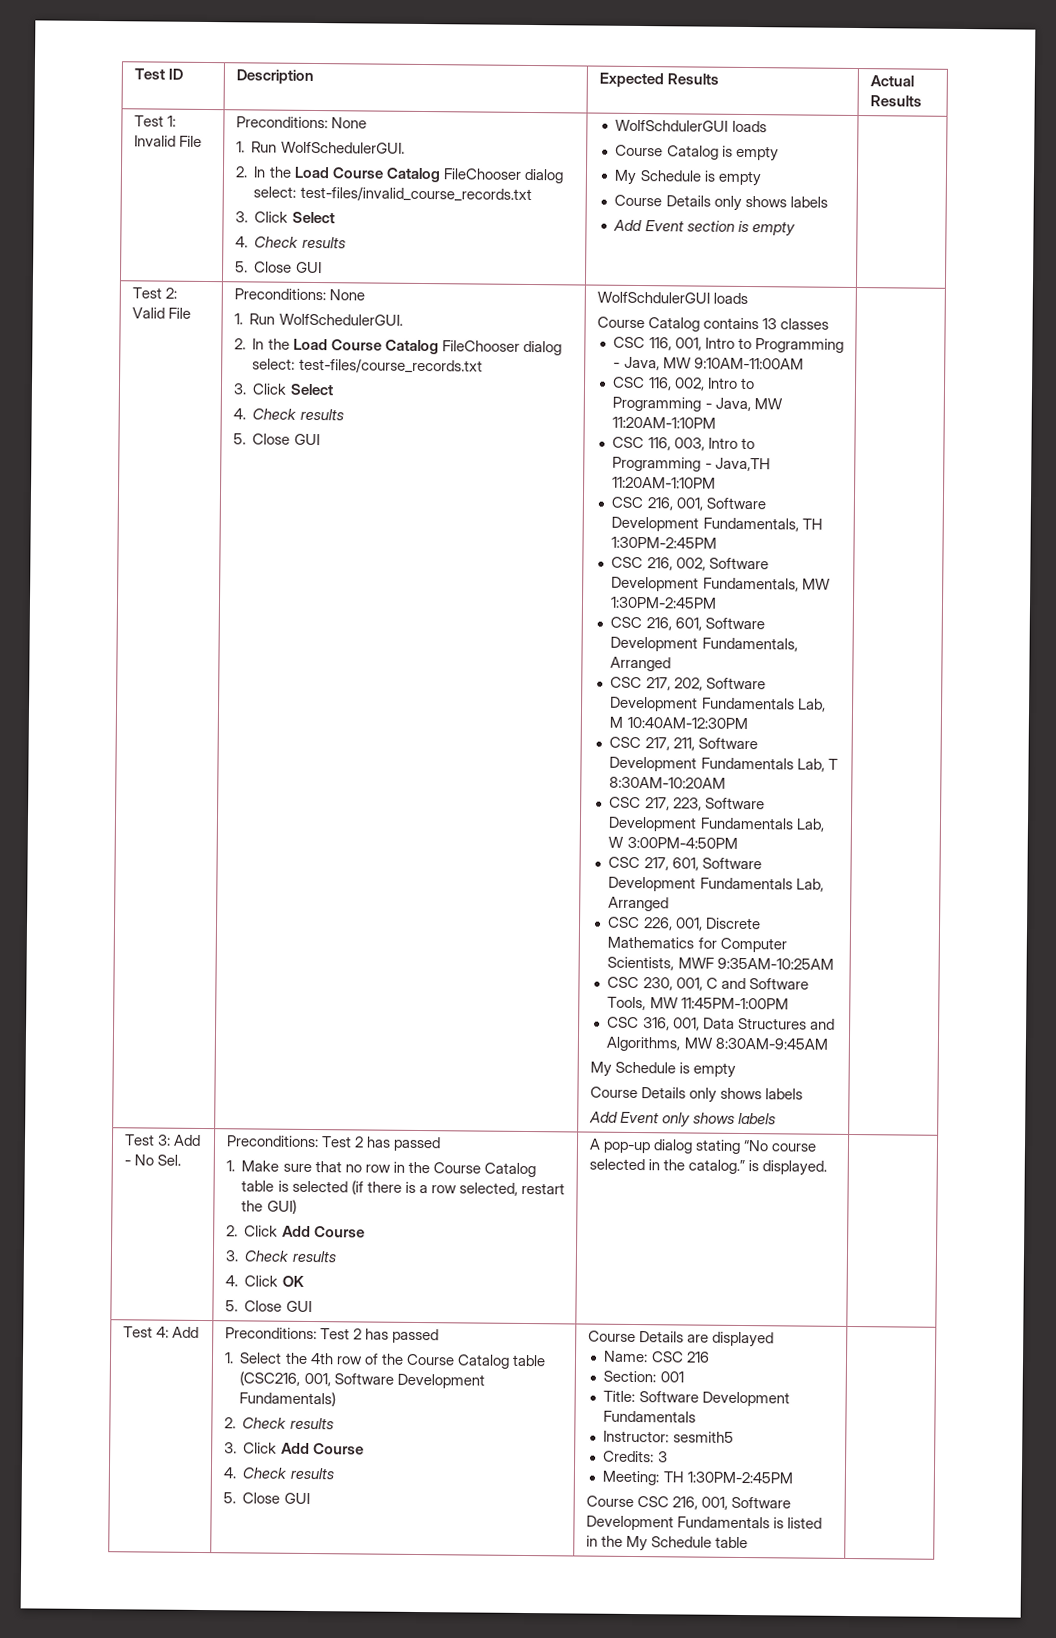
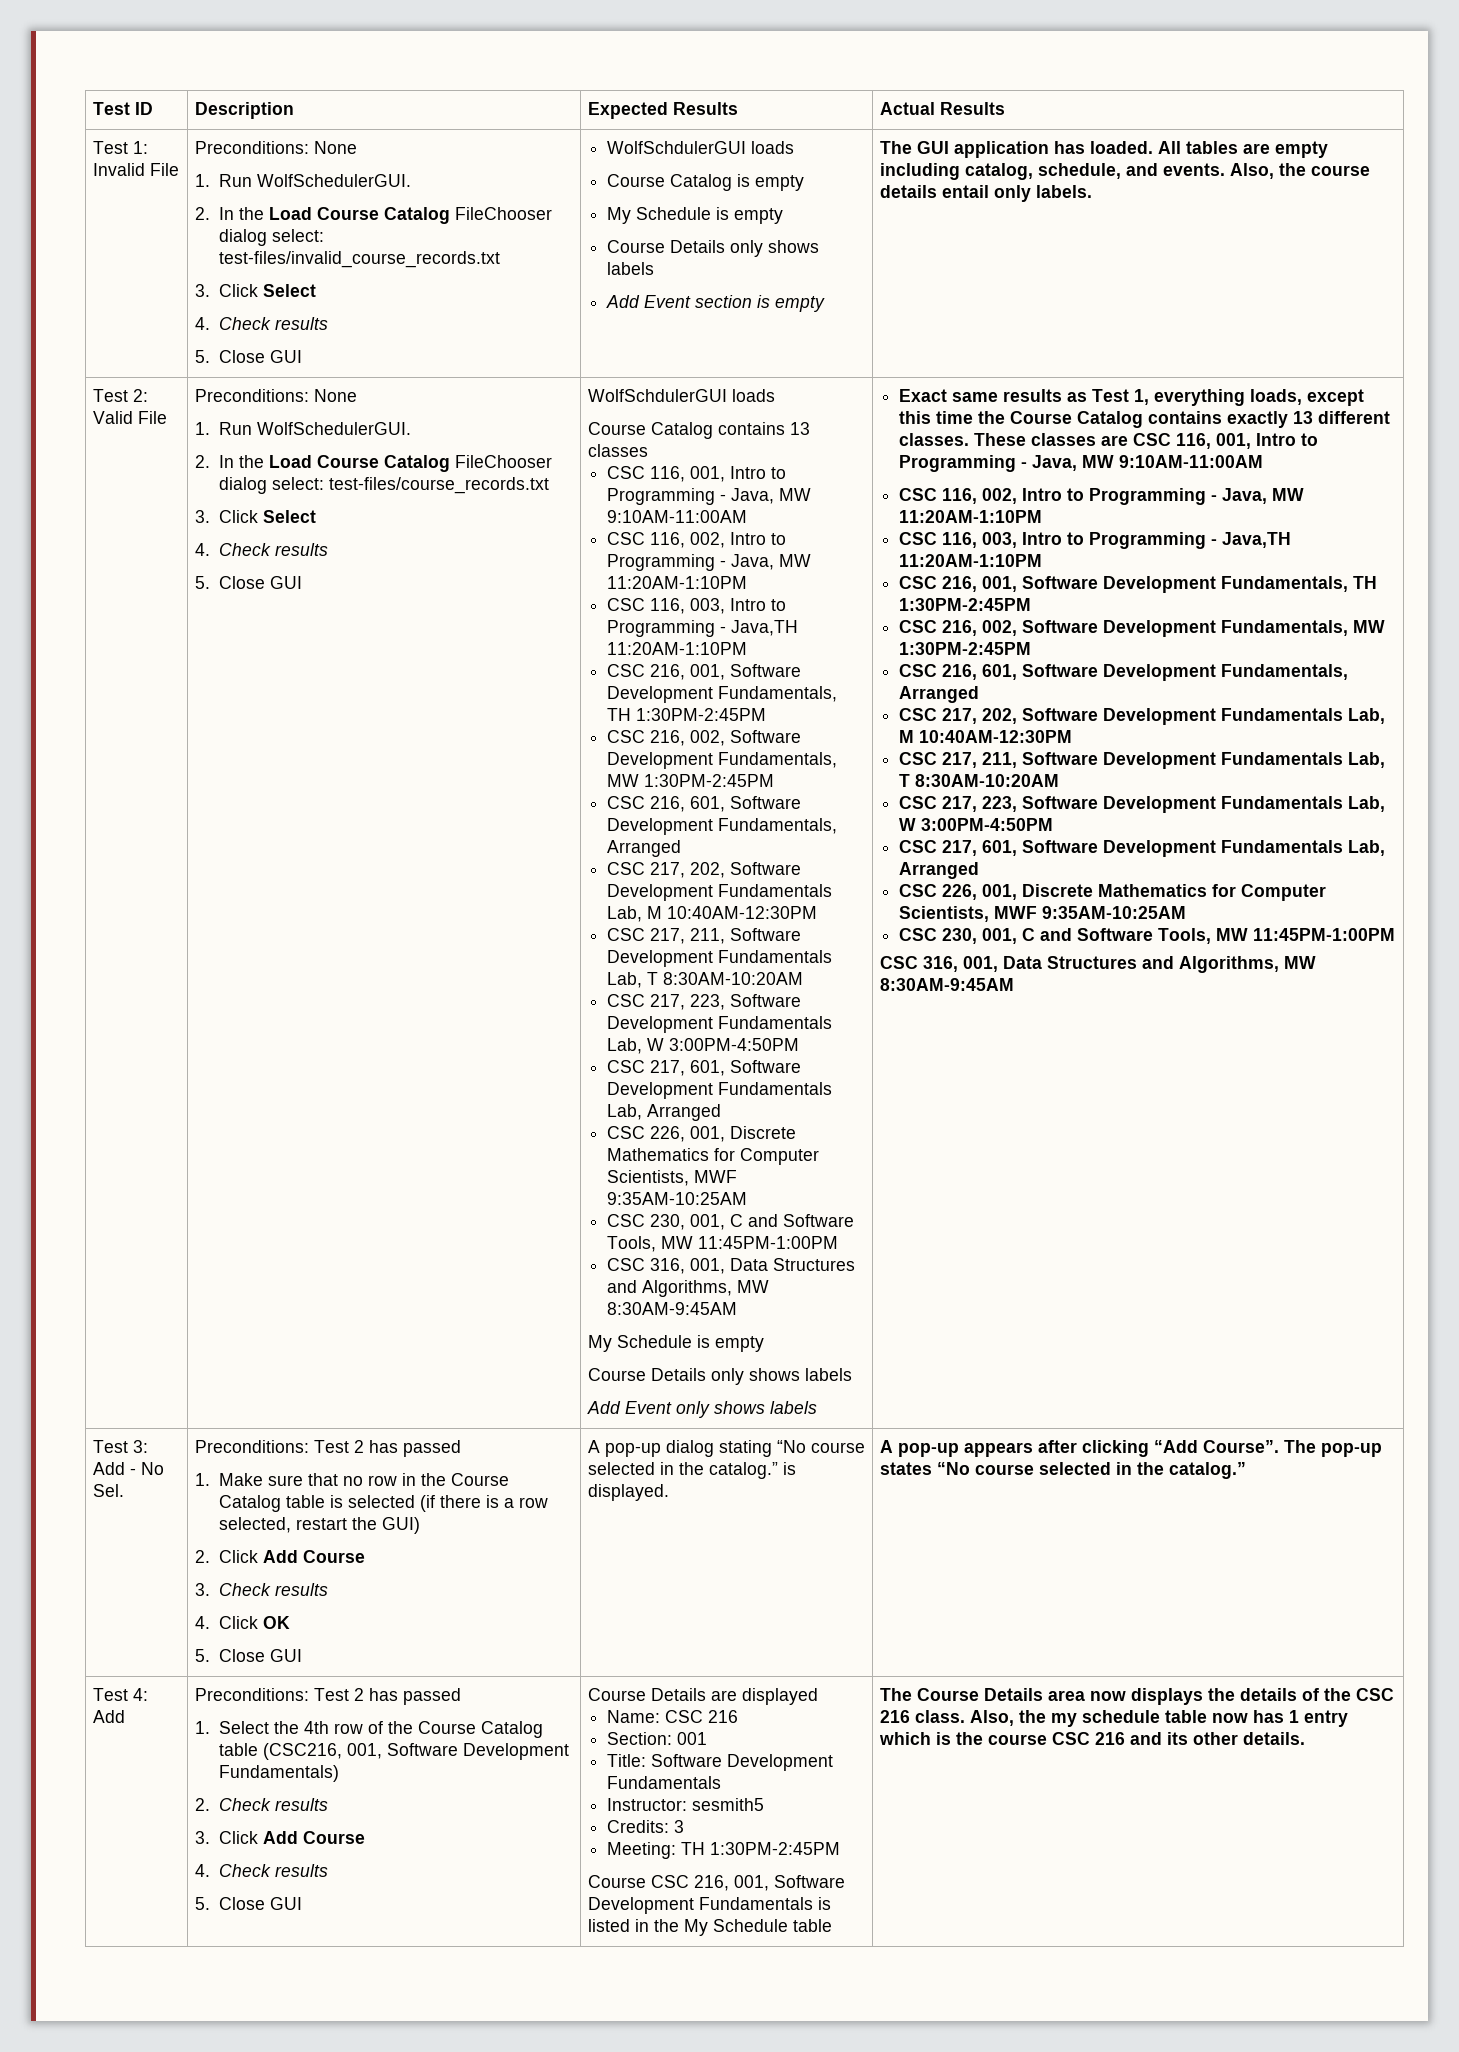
+ The GUI application has loaded. All tables are empty including catalog, schedule, and events. Also, the course details entail only labels.
+ Exact same results as Test 1, everything loads, except this time the Course Catalog contains exactly 13 different classes. These classes are CSC 116, 001, Intro to Programming - Java, MW 9:10AM-11:00AM
+ CSC 116, 002, Intro to Programming - Java, MW 11:20AM-1:10PM
+ CSC 116, 003, Intro to Programming - Java,TH 11:20AM-1:10PM
+ CSC 216, 001, Software Development Fundamentals, TH 1:30PM-2:45PM
+ CSC 216, 002, Software Development Fundamentals, MW 1:30PM-2:45PM
+ CSC 216, 601, Software Development Fundamentals, Arranged
+ CSC 217, 202, Software Development Fundamentals Lab, M 10:40AM-12:30PM
+ CSC 217, 211, Software Development Fundamentals Lab, T 8:30AM-10:20AM
+ CSC 217, 223, Software Development Fundamentals Lab, W 3:00PM-4:50PM
+ CSC 217, 601, Software Development Fundamentals Lab, Arranged
+ CSC 226, 001, Discrete Mathematics for Computer Scientists, MWF 9:35AM-10:25AM
+ CSC 230, 001, C and Software Tools, MW 11:45PM-1:00PM
+ CSC 316, 001, Data Structures and Algorithms, MW 8:30AM-9:45AM
+ A pop-up appears after clicking “Add Course”. The pop-up states “No course selected in the catalog.”
+ The Course Details area now displays the details of the CSC 216 class. Also, the my schedule table now has 1 entry which is the course CSC 216 and its other details.

